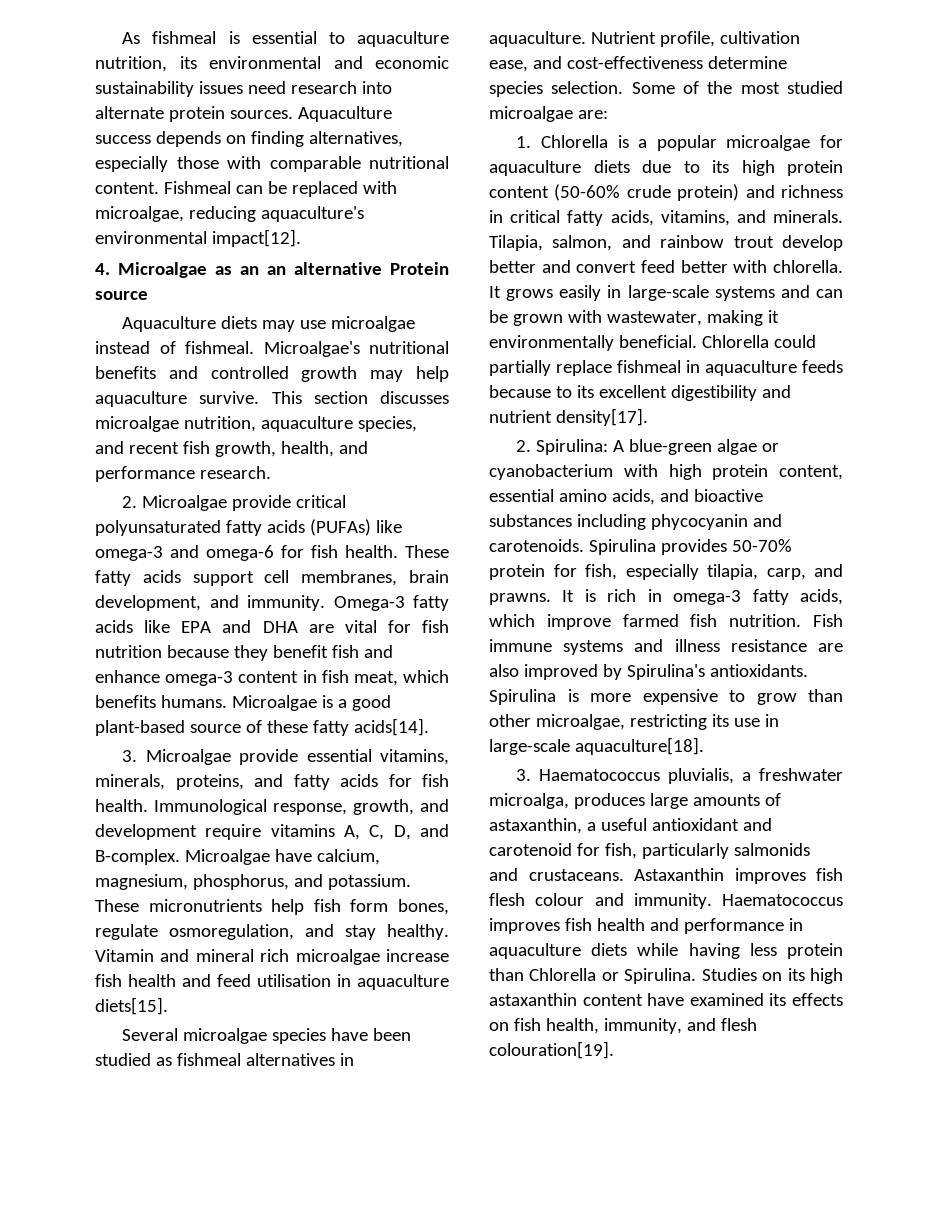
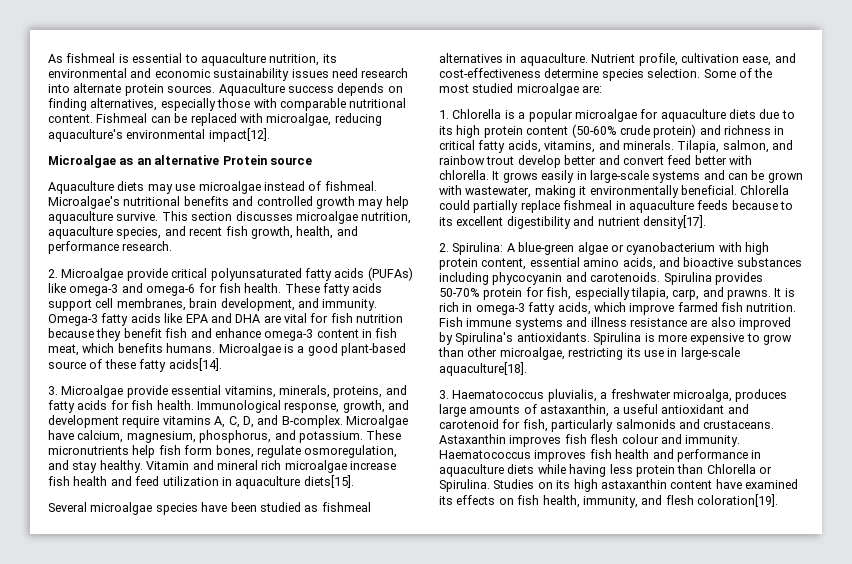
- 4. Microalgae as an an alternative Protein source
+ Microalgae as an alternative Protein source
- Vitamin and mineral rich microalgae increase fish health and feed utilisation in aquaculture diets[15].
+ Vitamin and mineral rich microalgae increase fish health and feed utilization in aquaculture diets[15].
- Studies on its high astaxanthin content have examined its effects on fish health, immunity, and flesh colouration[19].
+ Studies on its high astaxanthin content have examined its effects on fish health, immunity, and flesh coloration[19].

